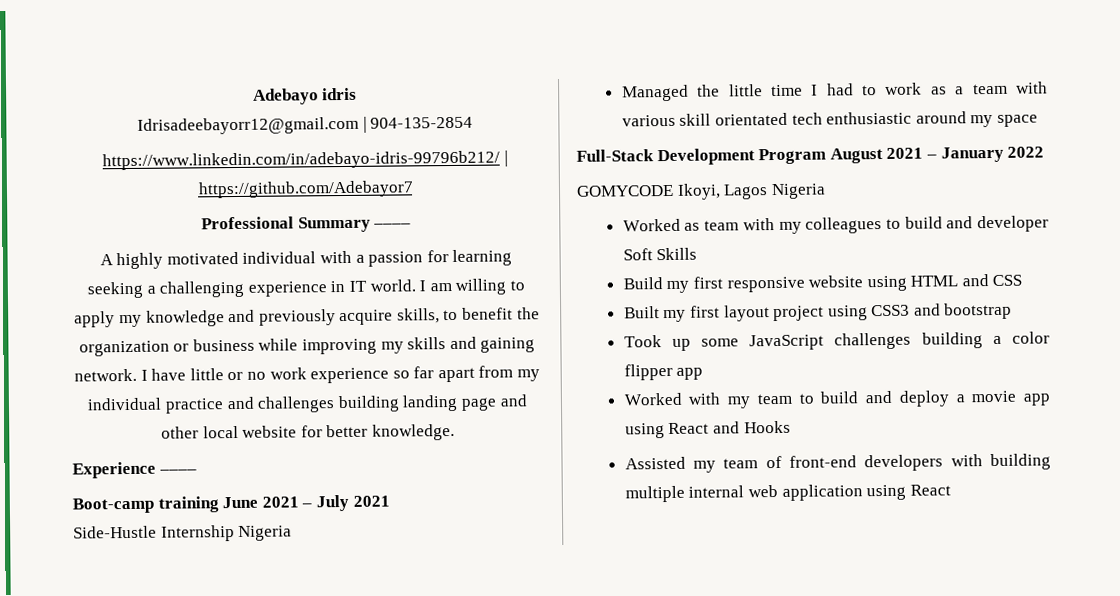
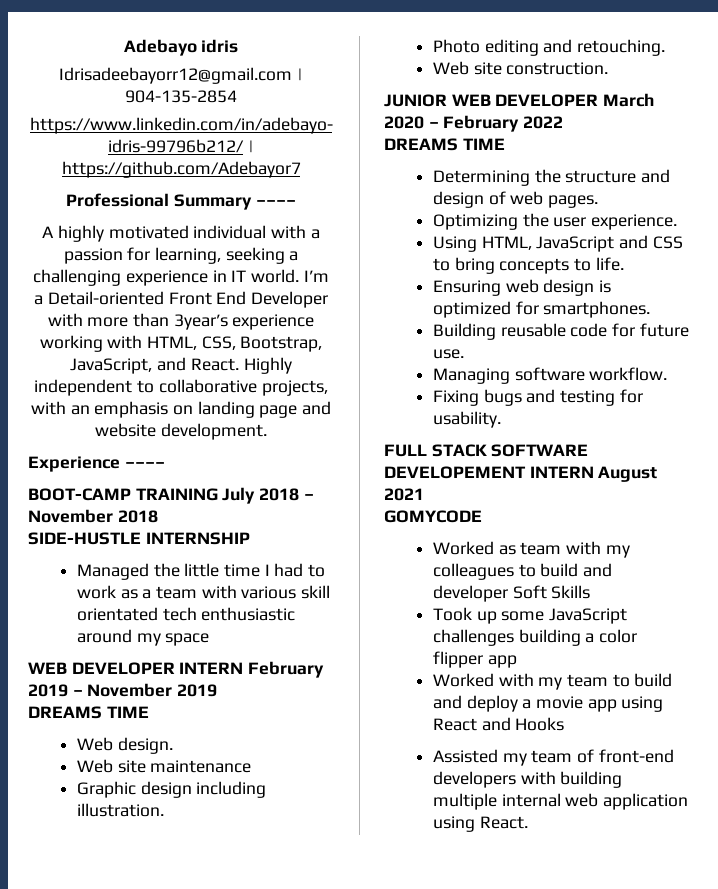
- A highly motivated individual with a passion for learning seeking a challenging experience in IT world.
+ A highly motivated individual with a passion for learning, seeking a challenging experience in IT world.
- I am willing to apply my knowledge and previously acquire skills, to benefit the organization or business while improving my skills and gaining network. I have little or no work experience so far apart from my individual practice and challenges building landing page and other local website for better knowledge.
+ I’m a Detail-oriented Front End Developer with more than 3year’s experience working with HTML, CSS, Bootstrap, JavaScript, and React. Highly independent to collaborative projects, with an emphasis on landing page and website development.
  Experience ––––
- Boot-camp training June 2021 – July 2021
- Side-Hustle Internship Nigeria
+ BOOT-CAMP TRAINING July 2018 – November 2018
+ SIDE-HUSTLE INTERNSHIP
- Full-Stack Development Program August 2021 – January 2022
- GOMYCODE Ikoyi, Lagos Nigeria
+ WEB DEVELOPER INTERN February 2019 – November 2019
+ DREAMS TIME
+ Web design.
+ Web site maintenance
+ Graphic design including illustration.
+ Photo editing and retouching.
+ Web site construction.
+ JUNIOR WEB DEVELOPER March 2020 – February 2022
+ DREAMS TIME
+ Determining the structure and design of web pages.
+ Optimizing the user experience.
+ Using HTML, JavaScript and CSS to bring concepts to life.
+ Ensuring web design is optimized for smartphones.
+ Building reusable code for future use.
+ Managing software workflow.
+ Fixing bugs and testing for usability.
+ FULL STACK SOFTWARE DEVELOPEMENT INTERN August 2021
+ GOMYCODE
- Build my first responsive website using HTML and CSS
- Built my first layout project using CSS3 and bootstrap
- Assisted my team of front-end developers with building multiple internal web application using React
+ Assisted my team of front-end developers with building multiple internal web application using React.

